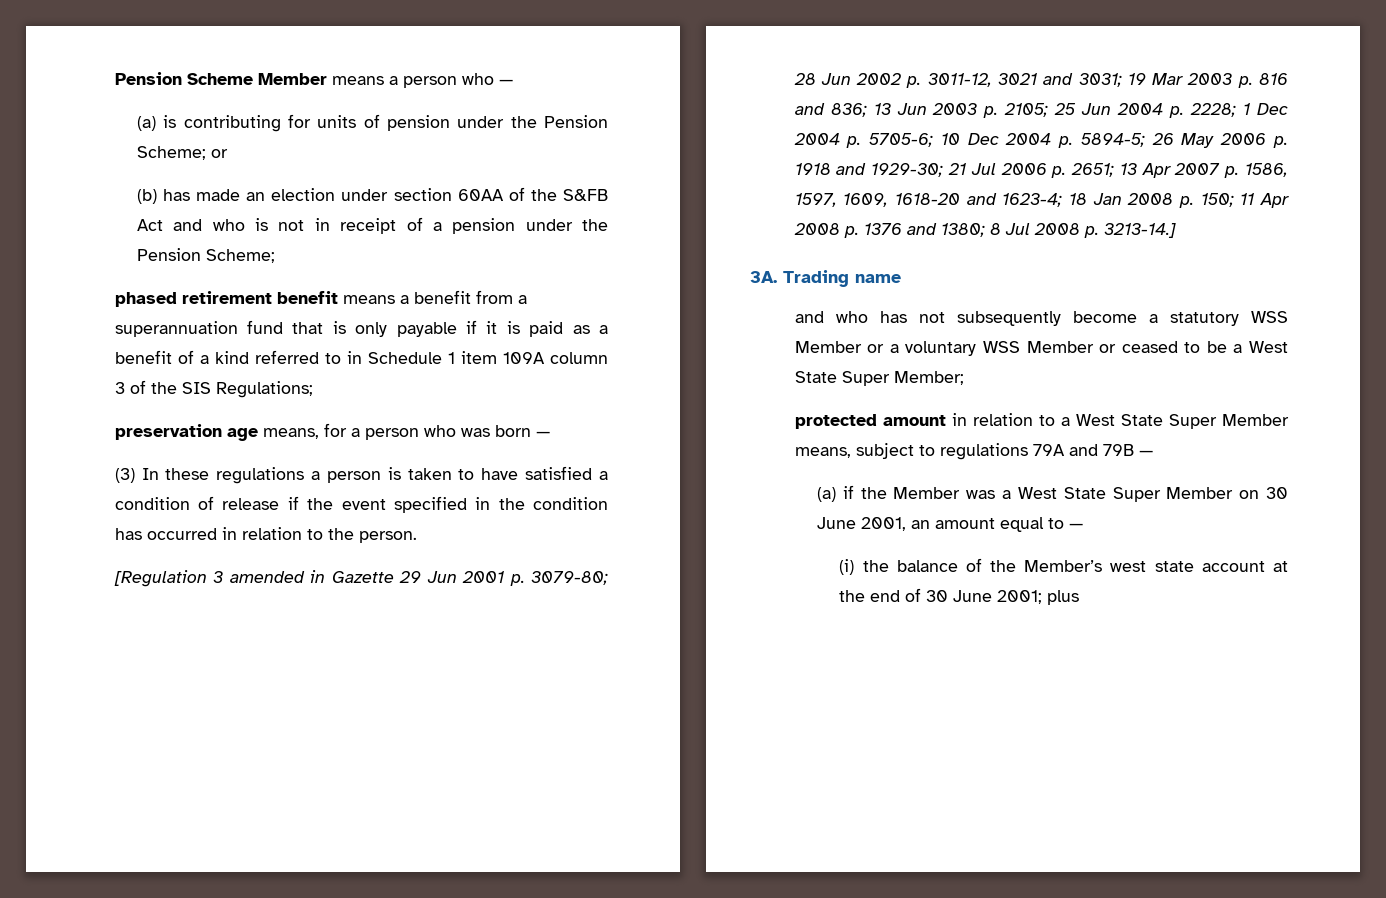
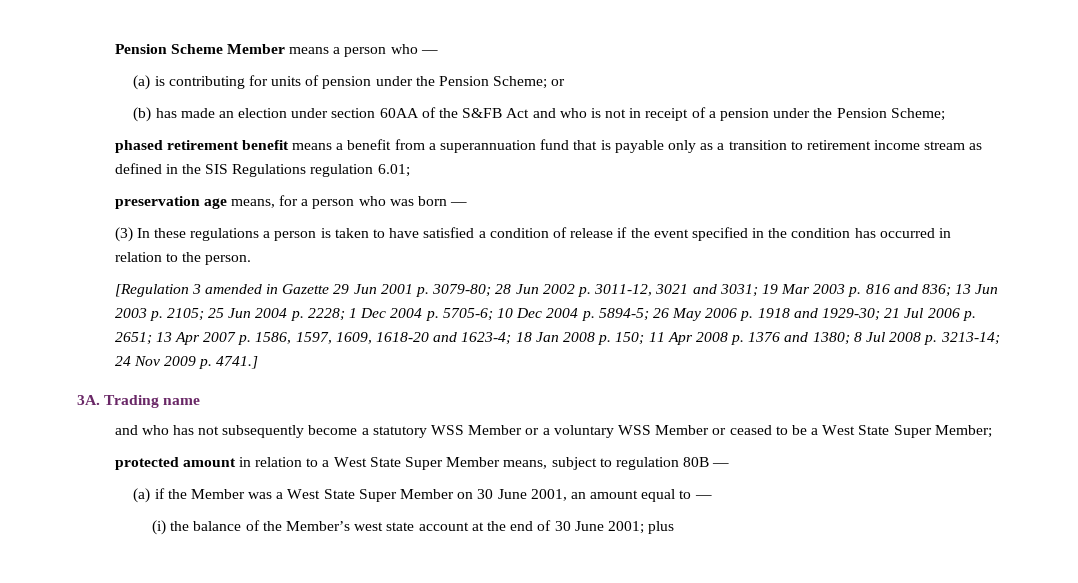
- phased retirement benefit means a benefit from a superannuation fund that is only payable if it is paid as a benefit of a kind referred to in Schedule 1 item 109A column 3 of the SIS Regulations;
+ phased retirement benefit means a benefit from a superannuation fund that is payable only as a transition to retirement income stream as defined in the SIS Regulations regulation 6.01;
- 8 Jul 2008 p. 3213-14.]
+ 8 Jul 2008 p. 3213-14; 24 Nov 2009 p. 4741.]
- protected amount in relation to a West State Super Member means, subject to regulations 79A and 79B —
+ protected amount in relation to a West State Super Member means, subject to regulation 80B —

